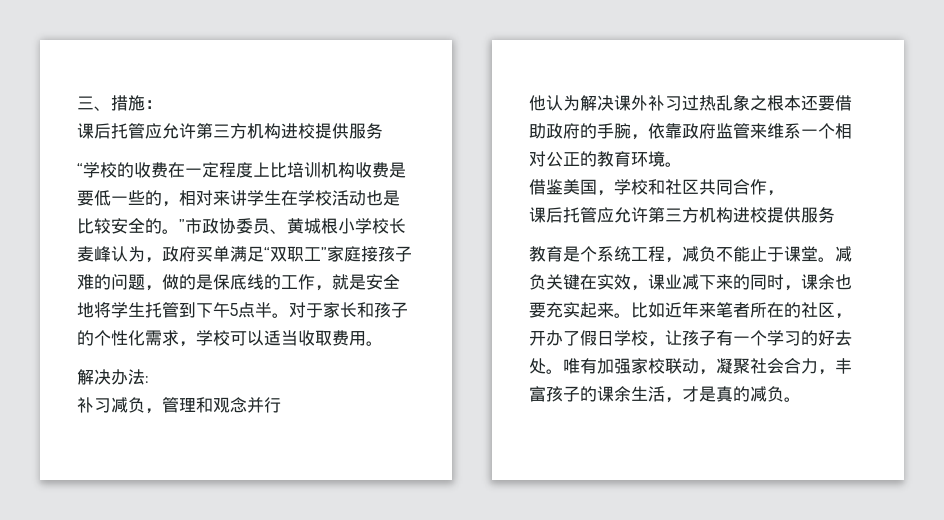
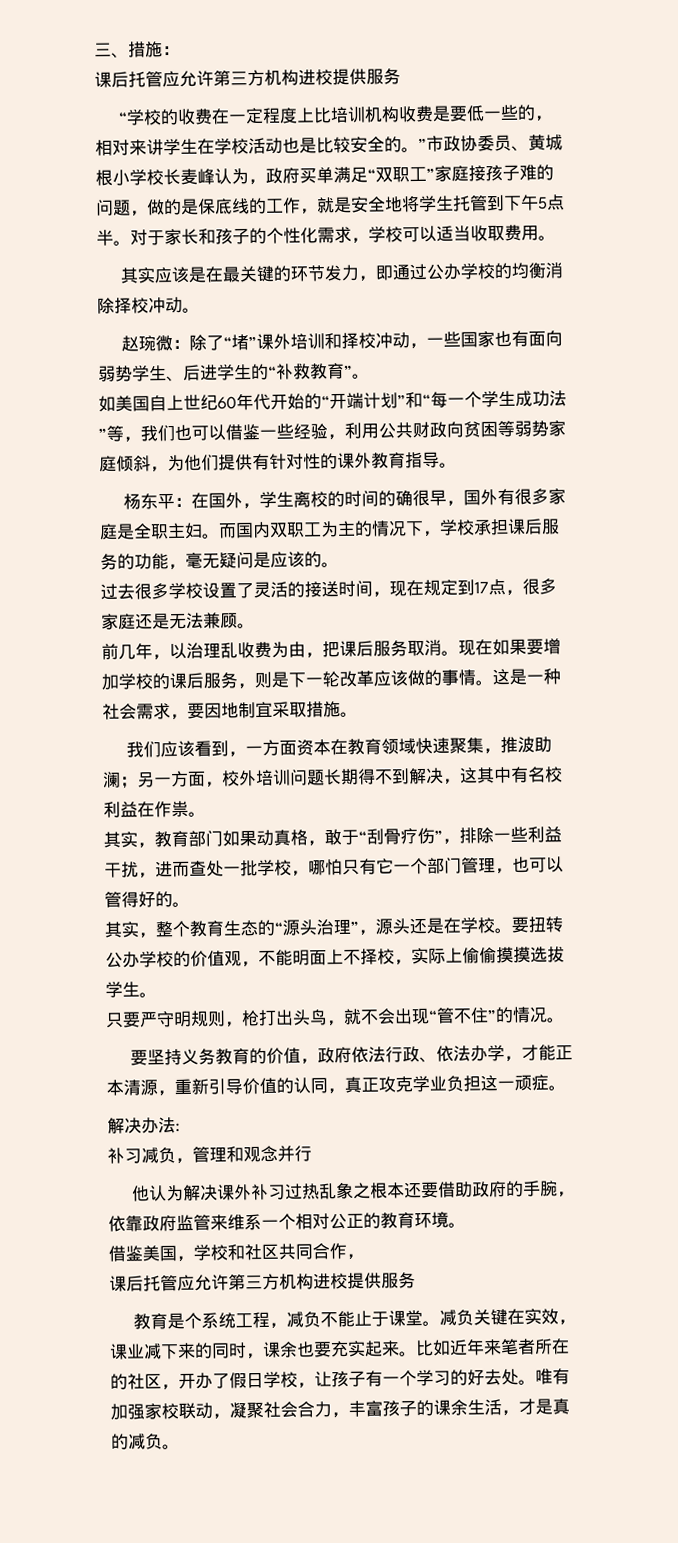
+ 其实应该是在最关键的环节发力，即通过公办学校的均衡消除择校冲动。
+ 赵琬微：除了“堵”课外培训和择校冲动，一些国家也有面向弱势学生、后进学生的“补救教育”。
+ 如美国自上世纪60年代开始的“开端计划”和“每一个学生成功法”等，我们也可以借鉴一些经验，利用公共财政向贫困等弱势家庭倾斜，为他们提供有针对性的课外教育指导。
+ 杨东平：在国外，学生离校的时间的确很早，国外有很多家庭是全职主妇。而国内双职工为主的情况下，学校承担课后服务的功能，毫无疑问是应该的。
+ 过去很多学校设置了灵活的接送时间，现在规定到17点，很多家庭还是无法兼顾。
+ 前几年，以治理乱收费为由，把课后服务取消。现在如果要增加学校的课后服务，则是下一轮改革应该做的事情。这是一种社会需求，要因地制宜采取措施。
+ 我们应该看到，一方面资本在教育领域快速聚集，推波助澜；另一方面，校外培训问题长期得不到解决，这其中有名校利益在作祟。
+ 其实，教育部门如果动真格，敢于“刮骨疗伤”，排除一些利益干扰，进而查处一批学校，哪怕只有它一个部门管理，也可以管得好的。
+ 其实，整个教育生态的“源头治理”，源头还是在学校。要扭转公办学校的价值观，不能明面上不择校，实际上偷偷摸摸选拔学生。
+ 只要严守明规则，枪打出头鸟，就不会出现“管不住”的情况。
+ 要坚持义务教育的价值，政府依法行政、依法办学，才能正本清源，重新引导价值的认同，真正攻克学业负担这一顽症。

